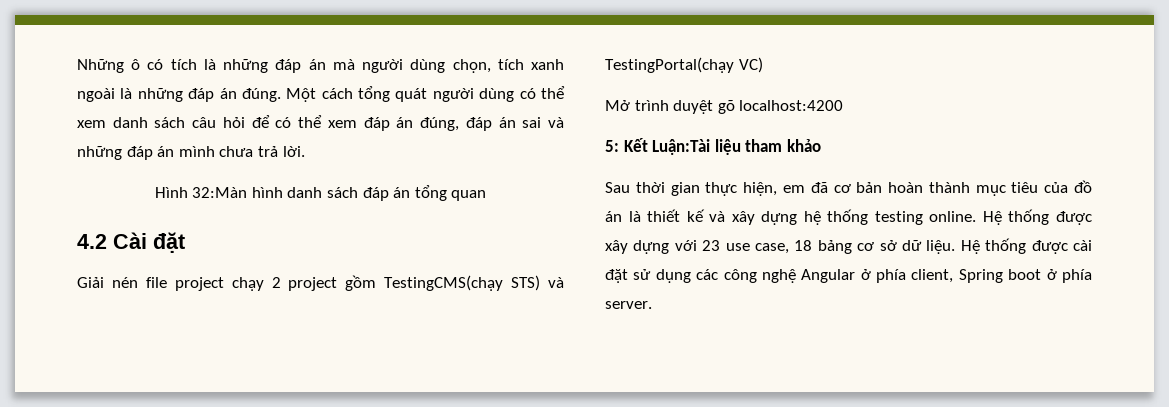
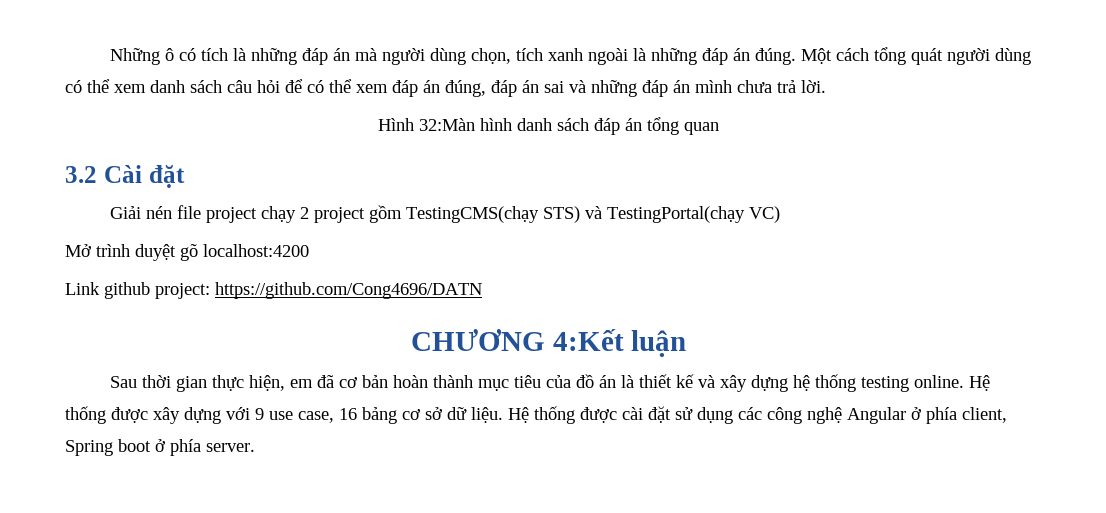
- 4.2 Cài đặt
+ 3.2 Cài đặt
- 5: Kết Luận:Tài liệu tham khảo
+ Link github project: https://github.com/Cong4696/DATN
+ CHƯƠNG 4:Kết luận
- Hệ thống được xây dựng với 23 use case, 18 bảng cơ sở dữ liệu.
+ Hệ thống được xây dựng với 9 use case, 16 bảng cơ sở dữ liệu.

